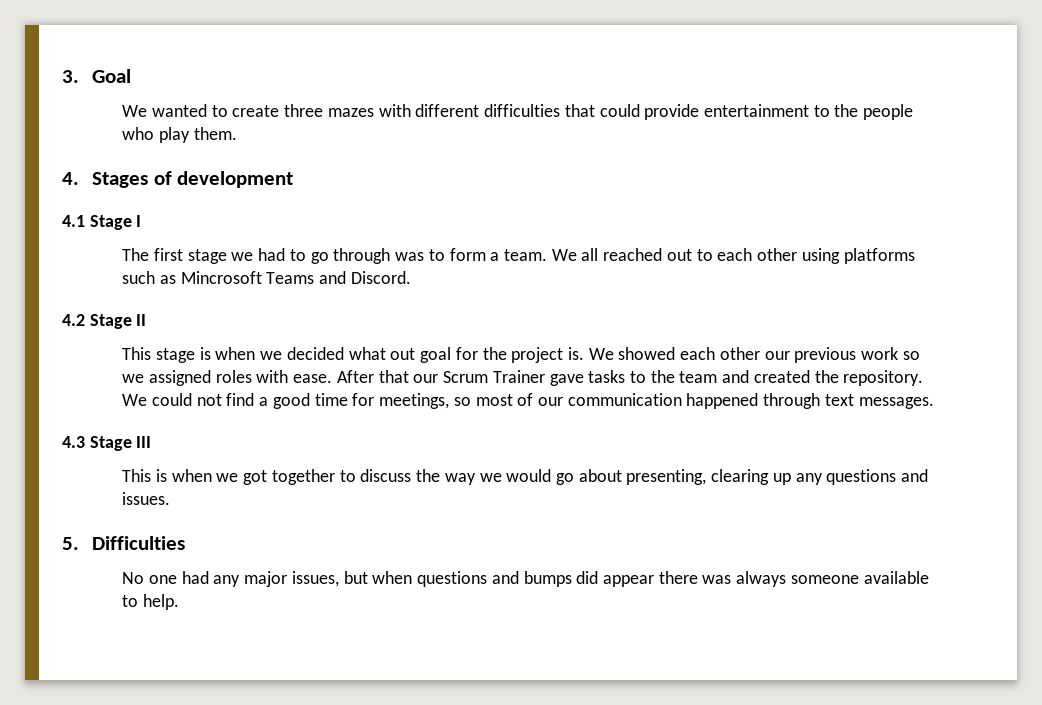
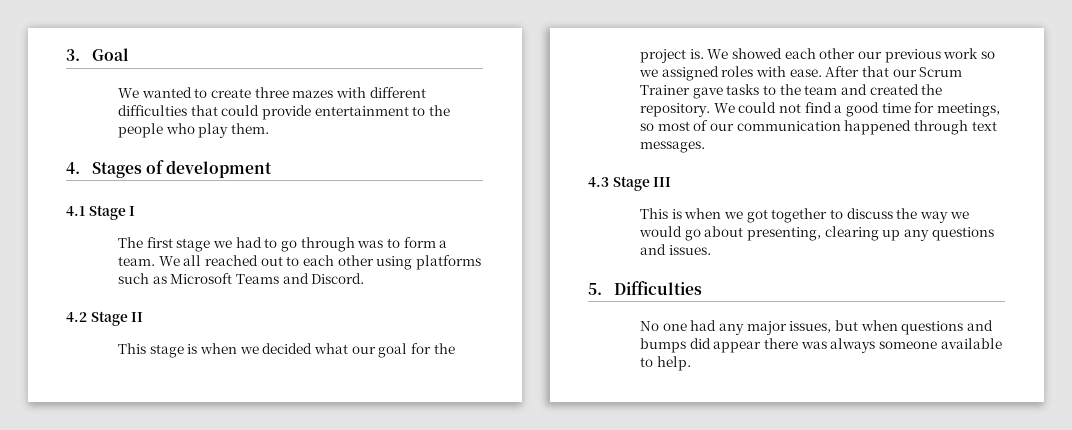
- We all reached out to each other using platforms such as Mincrosoft Teams and Discord.
+ We all reached out to each other using platforms such as Microsoft Teams and Discord.
- This stage is when we decided what out goal for the project is.
+ This stage is when we decided what our goal for the project is.

